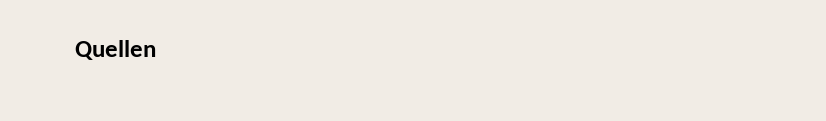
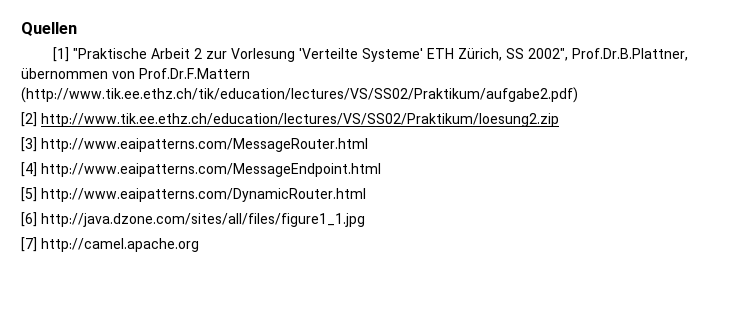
+ [1] "Praktische Arbeit 2 zur Vorlesung 'Verteilte Systeme' ETH Zürich, SS 2002", Prof.Dr.B.Plattner, übernommen von Prof.Dr.F.Mattern (http://www.tik.ee.ethz.ch/tik/education/lectures/VS/SS02/Praktikum/aufgabe2.pdf)
+ [2] http://www.tik.ee.ethz.ch/education/lectures/VS/SS02/Praktikum/loesung2.zip
+ [3] http://www.eaipatterns.com/MessageRouter.html
+ [4] http://www.eaipatterns.com/MessageEndpoint.html
+ [5] http://www.eaipatterns.com/DynamicRouter.html
+ [6] http://java.dzone.com/sites/all/files/figure1_1.jpg
+ [7] http://camel.apache.org

